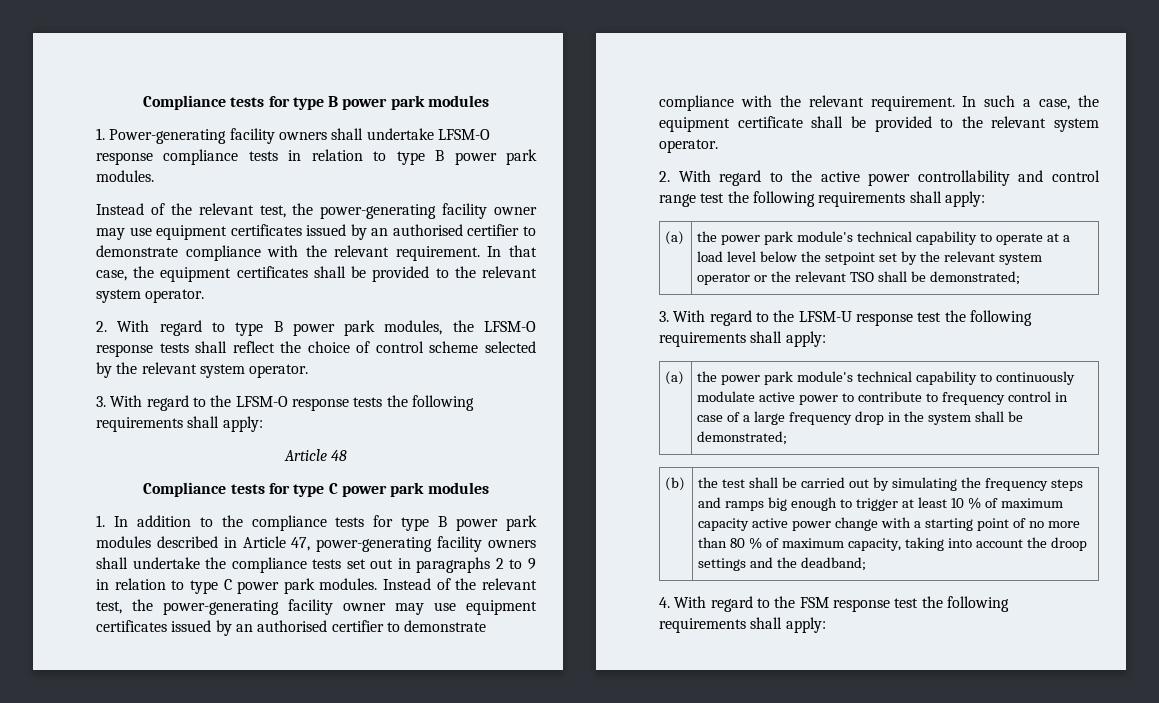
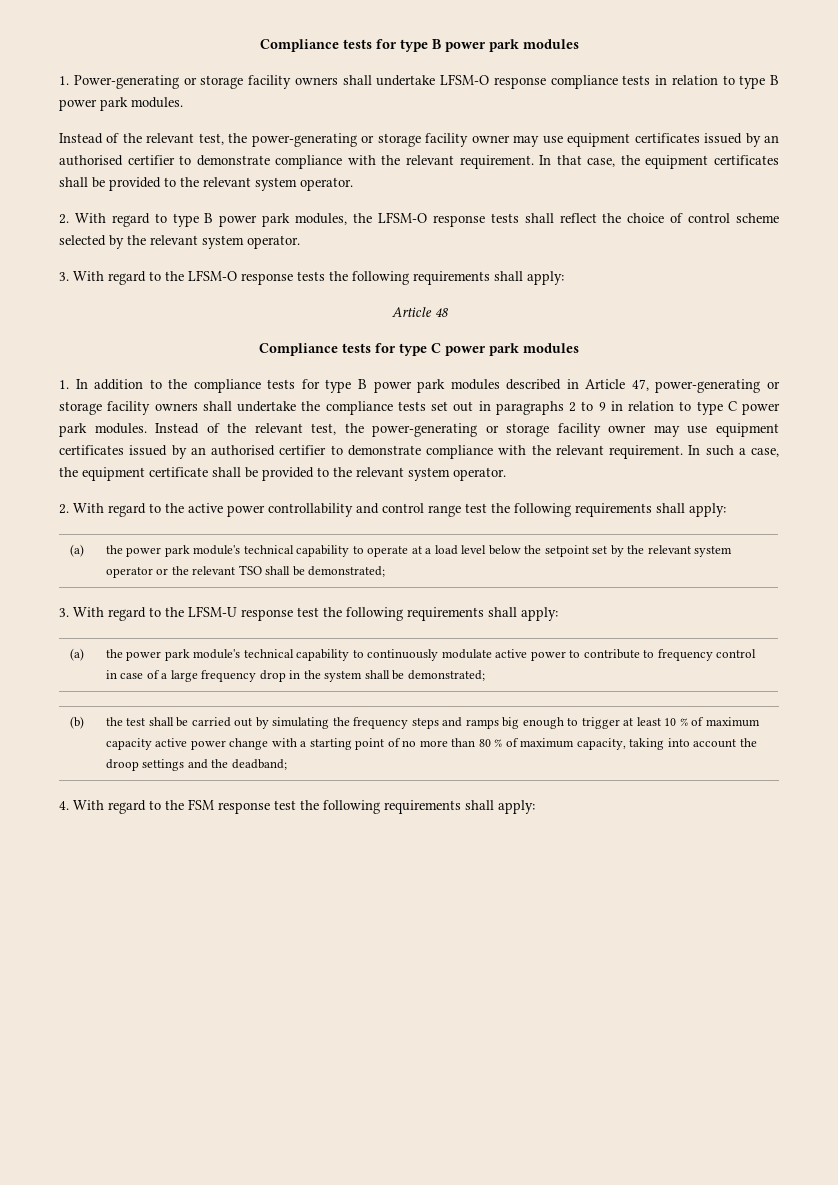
- 1. Power-generating facility owners shall undertake LFSM-O response compliance tests in relation to type B power park modules.
- Instead of the relevant test, the power-generating facility owner may use equipment certificates issued by an authorised certifier to demonstrate compliance with the relevant requirement.
+ 1. Power-generating or storage facility owners shall undertake LFSM-O response compliance tests in relation to type B power park modules.
+ Instead of the relevant test, the power-generating or storage facility owner may use equipment certificates issued by an authorised certifier to demonstrate compliance with the relevant requirement.
- 1. In addition to the compliance tests for type B power park modules described in Article 47, power-generating facility owners shall undertake the compliance tests set out in paragraphs 2 to 9 in relation to type C power park modules. Instead of the relevant test, the power-generating facility owner may use equipment certificates issued by an authorised certifier to demonstrate compliance with the relevant requirement.
+ 1. In addition to the compliance tests for type B power park modules described in Article 47, power-generating or storage facility owners shall undertake the compliance tests set out in paragraphs 2 to 9 in relation to type C power park modules. Instead of the relevant test, the power-generating or storage facility owner may use equipment certificates issued by an authorised certifier to demonstrate compliance with the relevant requirement.

